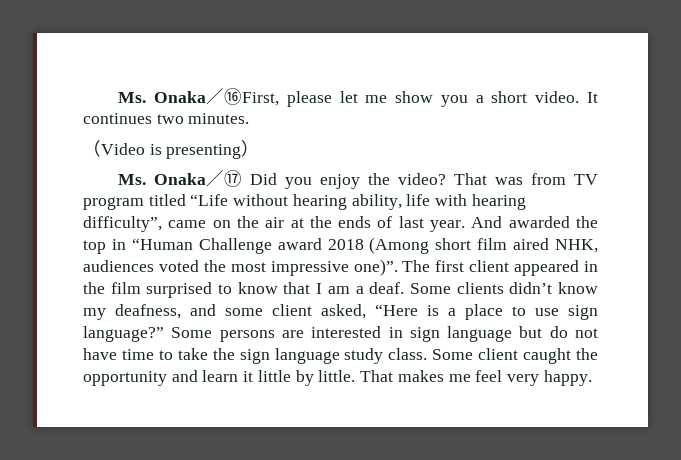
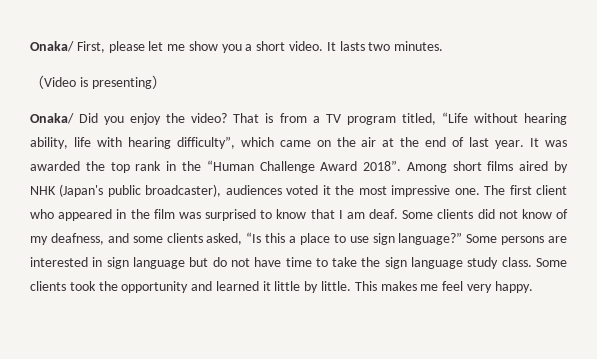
- Ms. Onaka／⑯First, please let me show you a short video.
+ Onaka/ First, please let me show you a short video.
- It continues two minutes.
+ It lasts two minutes.
- Ms. Onaka／⑰ Did you enjoy the video?
+ Onaka/ Did you enjoy the video?
- That was from TV program titled “Life without hearing ability, life with hearing difficulty”, came on the air at the ends of last year.
+ That is from a TV program titled, “Life without hearing ability, life with hearing difficulty”, which came on the air at the end of last year.
- And awarded the top in “Human Challenge award 2018 (Among short film aired NHK, audiences voted the most impressive one)”.
+ It was awarded the top rank in the “Human Challenge Award 2018”. Among short films aired by NHK (Japan's public broadcaster), audiences voted it the most impressive one.
- The first client appeared in the film surprised to know that I am a deaf.
+ The first client who appeared in the film was surprised to know that I am deaf.
- Some clients didn’t know my deafness, and some client asked, “Here is a place to use sign language?”
+ Some clients did not know of my deafness, and some clients asked, “Is this a place to use sign language?”
- Some client caught the opportunity and learn it little by little.
+ Some clients took the opportunity and learned it little by little.
- That makes me feel very happy.
+ This makes me feel very happy.

